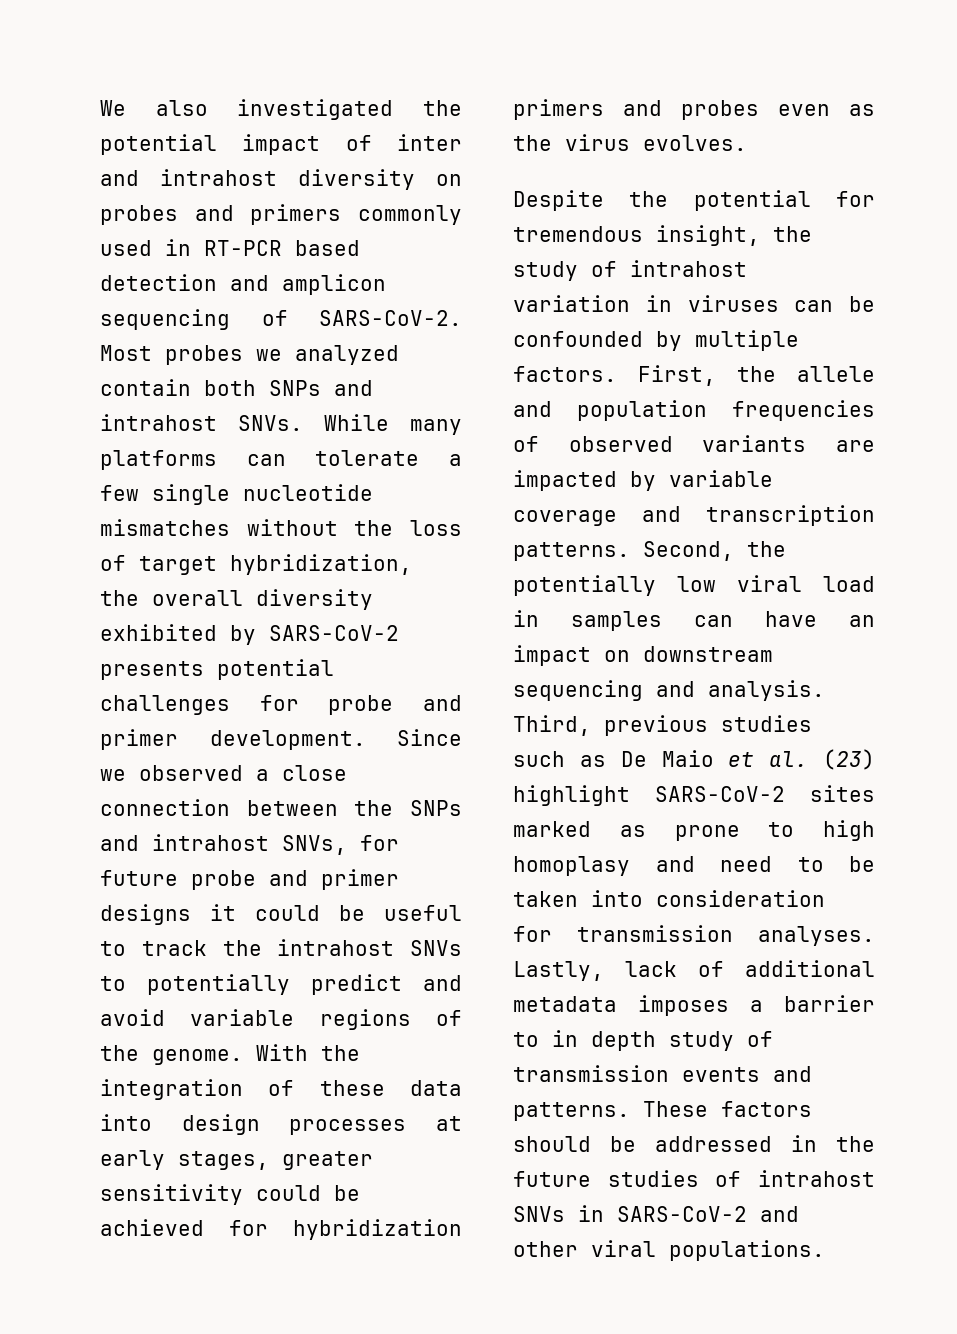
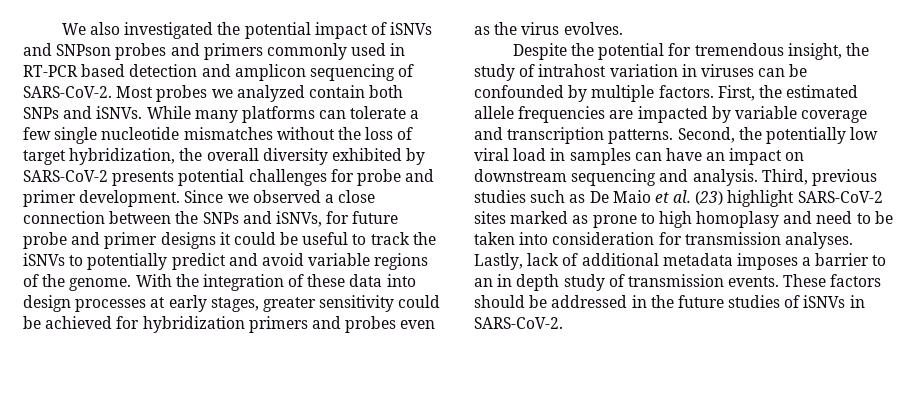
- We also investigated the potential impact of inter and intrahost diversity on probes and primers commonly used in RT-PCR based detection and amplicon sequencing of SARS-CoV-2.
+ We also investigated the potential impact of iSNVs and SNPson probes and primers commonly used in RT-PCR based detection and amplicon sequencing of SARS-CoV-2.
- Most probes we analyzed contain both SNPs and intrahost SNVs.
+ Most probes we analyzed contain both SNPs and iSNVs.
- Since we observed a close connection between the SNPs and intrahost SNVs, for future probe and primer designs it could be useful to track the intrahost SNVs to potentially predict and avoid variable regions of the genome.
+ Since we observed a close connection between the SNPs and iSNVs, for future probe and primer designs it could be useful to track the iSNVs to potentially predict and avoid variable regions of the genome.
- First, the allele and population frequencies of observed variants are impacted by variable coverage and transcription patterns.
+ First, the estimated allele frequencies are impacted by variable coverage and transcription patterns.
- Lastly, lack of additional metadata imposes a barrier to in depth study of transmission events and patterns.
+ Lastly, lack of additional metadata imposes a barrier to an in depth study of transmission events.
- These factors should be addressed in the future studies of intrahost SNVs in SARS-CoV-2 and other viral populations.
+ These factors should be addressed in the future studies of iSNVs in SARS-CoV-2.

